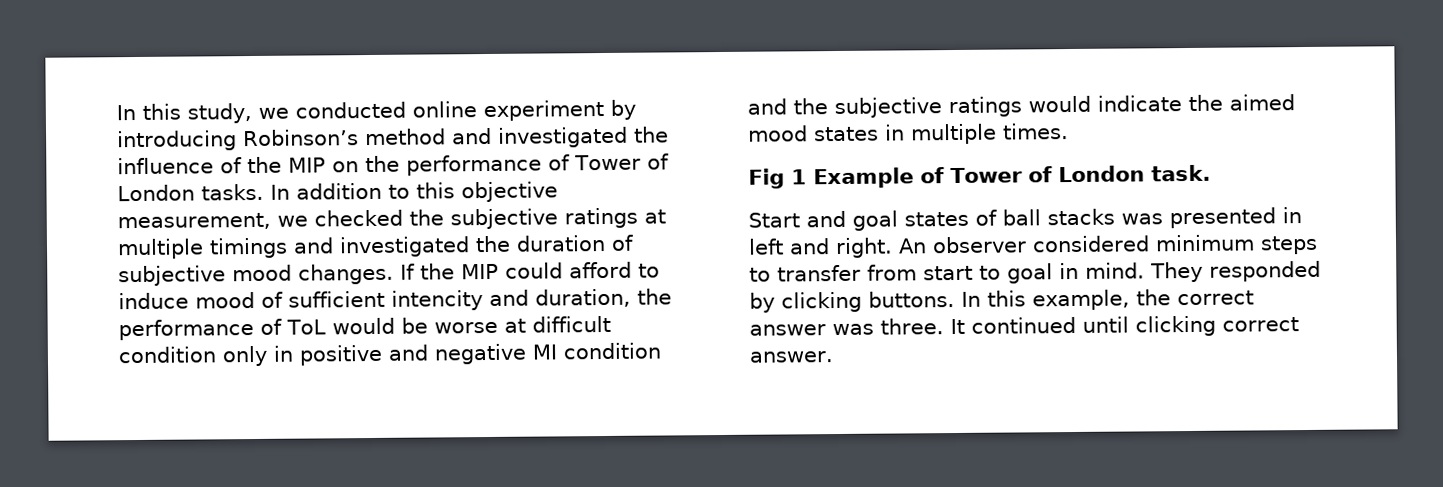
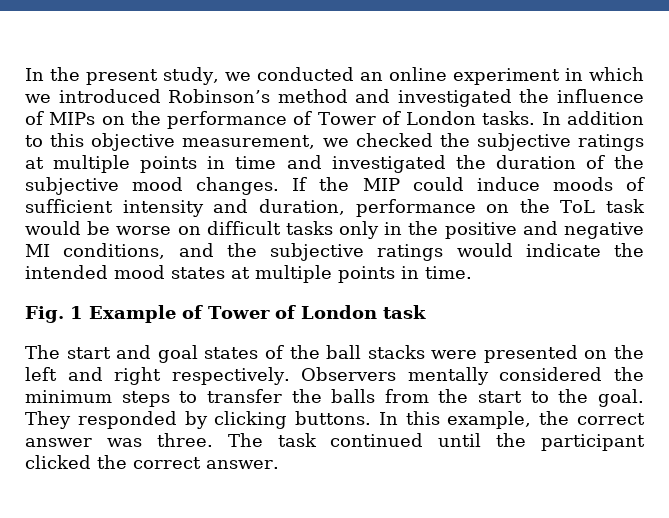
- In this study, we conducted online experiment by introducing Robinson’s method and investigated the influence of the MIP on the performance of Tower of London tasks.
+ In the present study, we conducted an online experiment in which we introduced Robinson’s method and investigated the influence of MIPs on the performance of Tower of London tasks.
- In addition to this objective measurement, we checked the subjective ratings at multiple timings and investigated the duration of subjective mood changes.
+ In addition to this objective measurement, we checked the subjective ratings at multiple points in time and investigated the duration of the subjective mood changes.
- If the MIP could afford to induce mood of sufficient intencity and duration, the performance of ToL would be worse at difficult condition only in positive and negative MI condition and the subjective ratings would indicate the aimed mood states in multiple times.
- Fig 1 Example of Tower of London task.
- Start and goal states of ball stacks was presented in left and right. An observer considered minimum steps to transfer from start to goal in mind.
+ If the MIP could induce moods of sufficient intensity and duration, performance on the ToL task would be worse on difficult tasks only in the positive and negative MI conditions, and the subjective ratings would indicate the intended mood states at multiple points in time.
+ Fig. 1 Example of Tower of London task
+ The start and goal states of the ball stacks were presented on the left and right respectively. Observers mentally considered the minimum steps to transfer the balls from the start to the goal.
- It continued until clicking correct answer.
+ The task continued until the participant clicked the correct answer.

